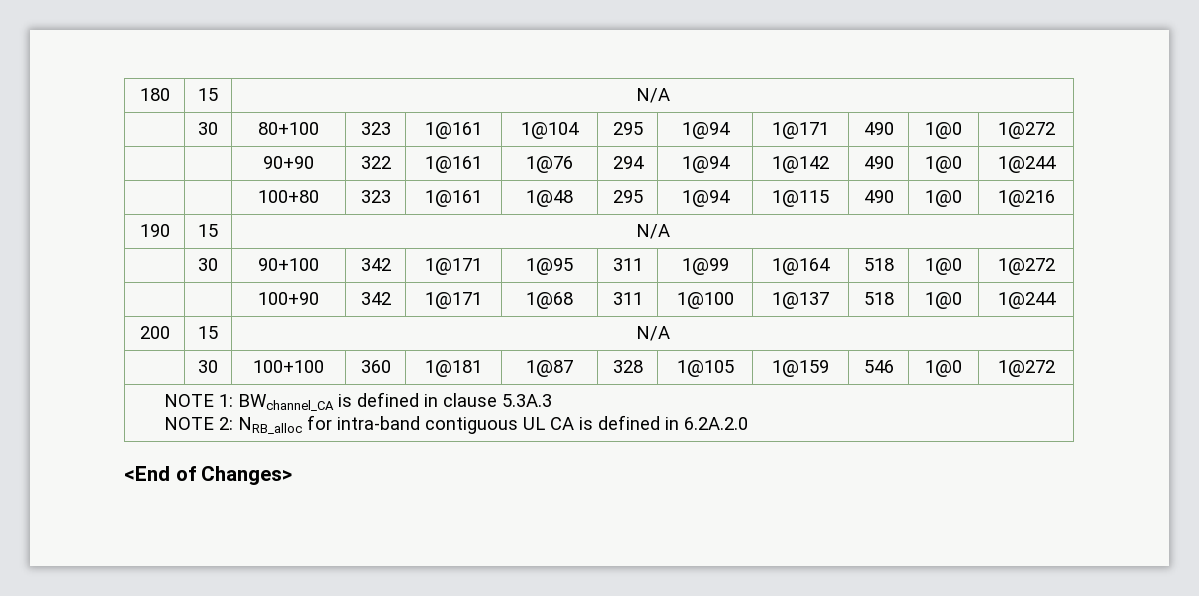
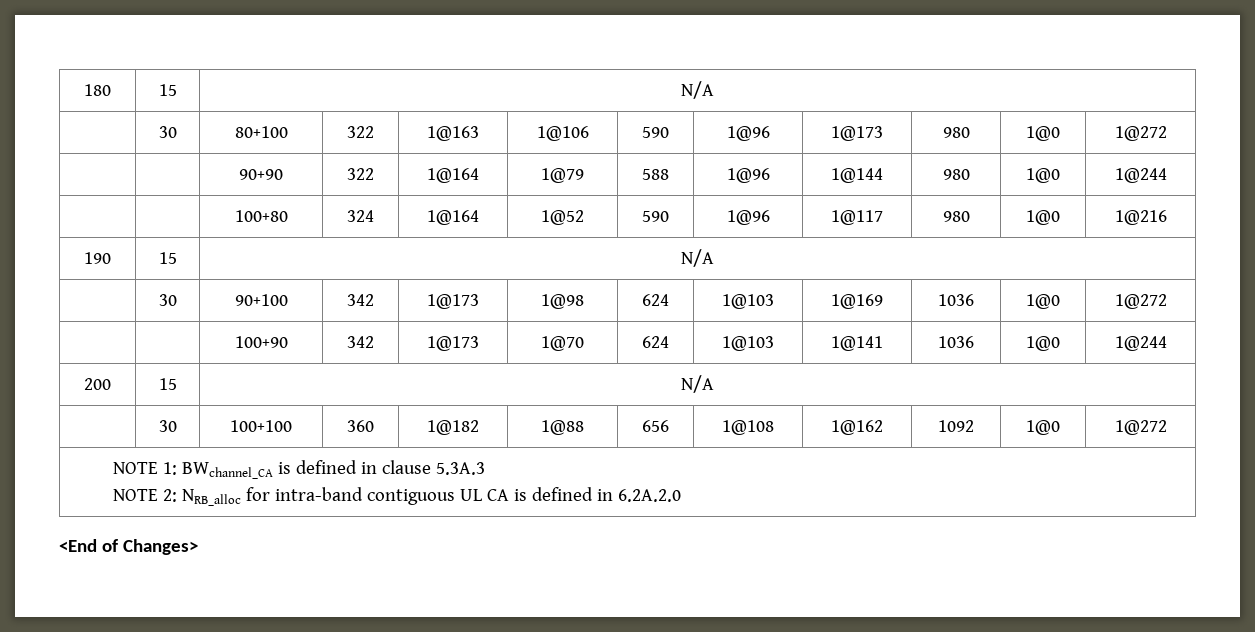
- | 30 | 80+100 | 323 | 1@161 | 1@104 | 295 | 1@94 | 1@171 | 490 | 1@0 | 1@272
- | | 90+90 | 322 | 1@161 | 1@76 | 294 | 1@94 | 1@142 | 490 | 1@0 | 1@244
- | | 100+80 | 323 | 1@161 | 1@48 | 295 | 1@94 | 1@115 | 490 | 1@0 | 1@216
+ | 30 | 80+100 | 322 | 1@163 | 1@106 | 590 | 1@96 | 1@173 | 980 | 1@0 | 1@272
+ | | 90+90 | 322 | 1@164 | 1@79 | 588 | 1@96 | 1@144 | 980 | 1@0 | 1@244
+ | | 100+80 | 324 | 1@164 | 1@52 | 590 | 1@96 | 1@117 | 980 | 1@0 | 1@216
- | 30 | 90+100 | 342 | 1@171 | 1@95 | 311 | 1@99 | 1@164 | 518 | 1@0 | 1@272
- | | 100+90 | 342 | 1@171 | 1@68 | 311 | 1@100 | 1@137 | 518 | 1@0 | 1@244
+ | 30 | 90+100 | 342 | 1@173 | 1@98 | 624 | 1@103 | 1@169 | 1036 | 1@0 | 1@272
+ | | 100+90 | 342 | 1@173 | 1@70 | 624 | 1@103 | 1@141 | 1036 | 1@0 | 1@244
- | 30 | 100+100 | 360 | 1@181 | 1@87 | 328 | 1@105 | 1@159 | 546 | 1@0 | 1@272
+ | 30 | 100+100 | 360 | 1@182 | 1@88 | 656 | 1@108 | 1@162 | 1092 | 1@0 | 1@272

